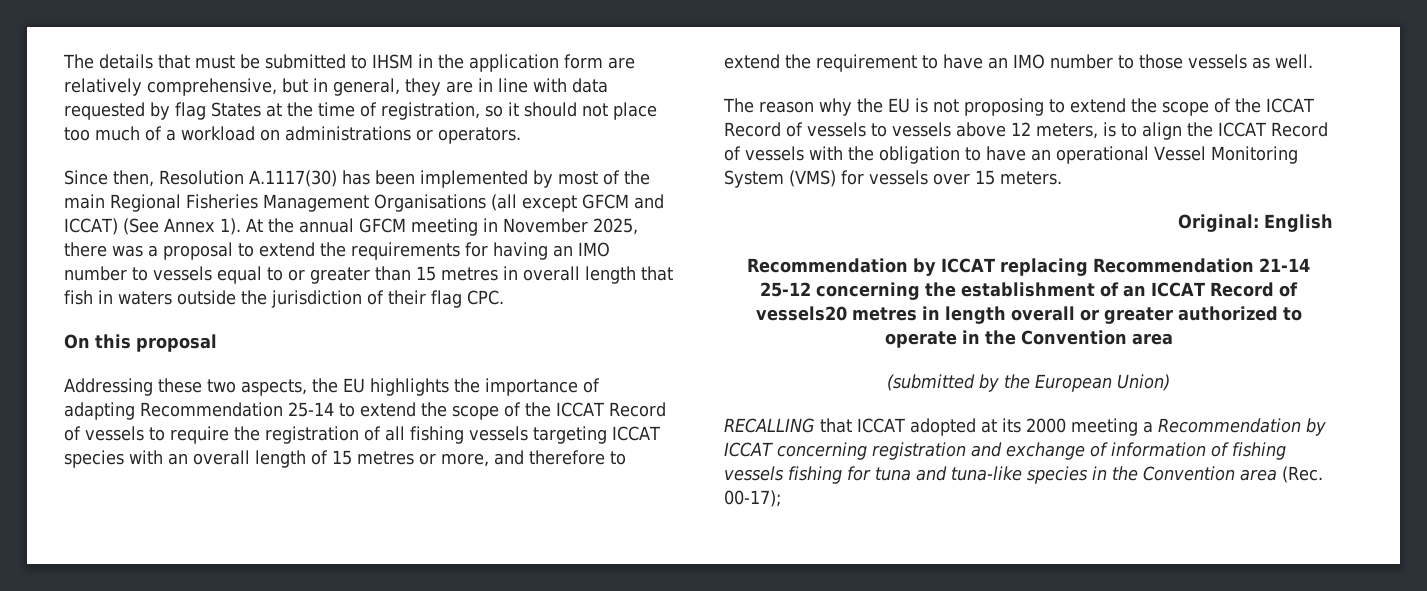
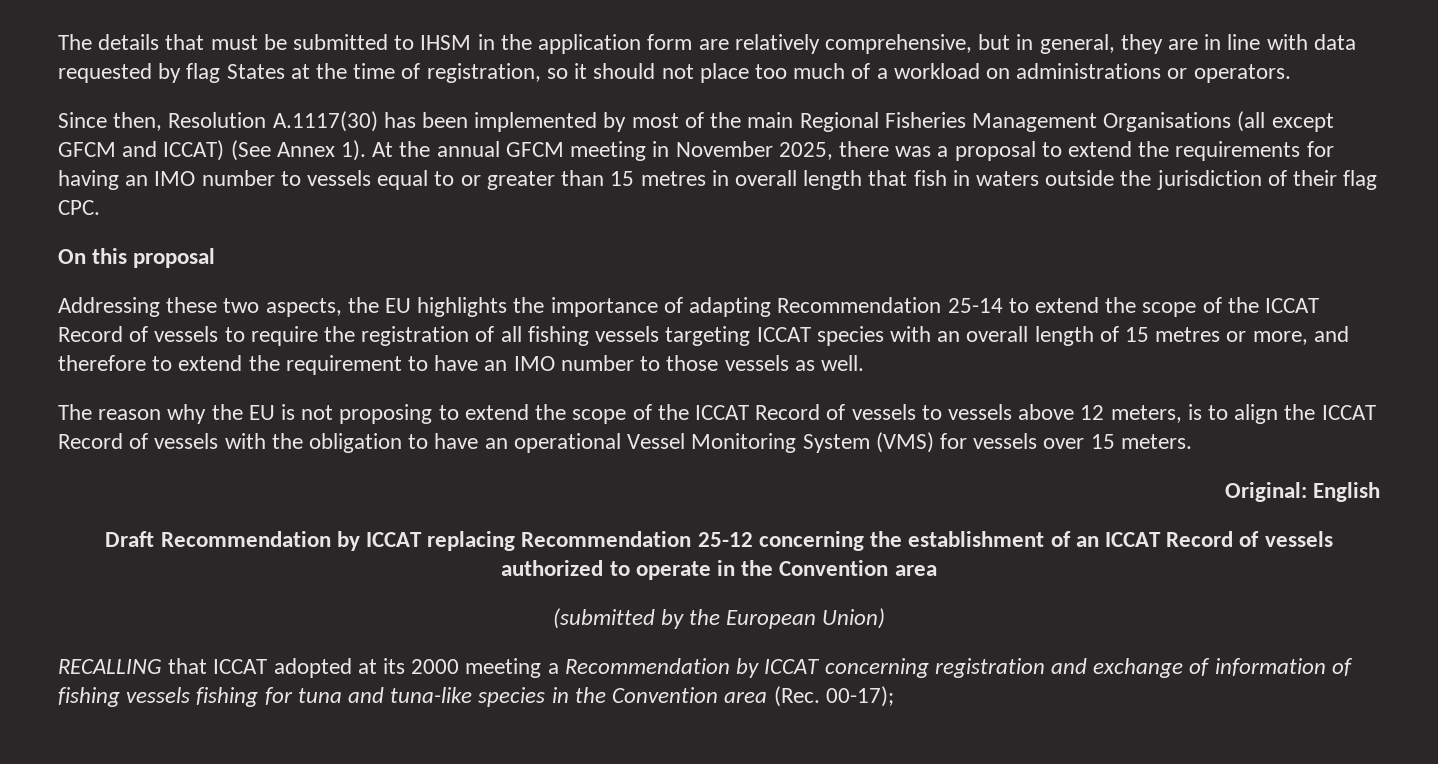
- Recommendation by ICCAT replacing Recommendation 21-14 25-12 concerning the establishment of an ICCAT Record of vessels20 metres in length overall or greater authorized to operate in the Convention area
+ Draft Recommendation by ICCAT replacing Recommendation 25-12 concerning the establishment of an ICCAT Record of vessels authorized to operate in the Convention area

